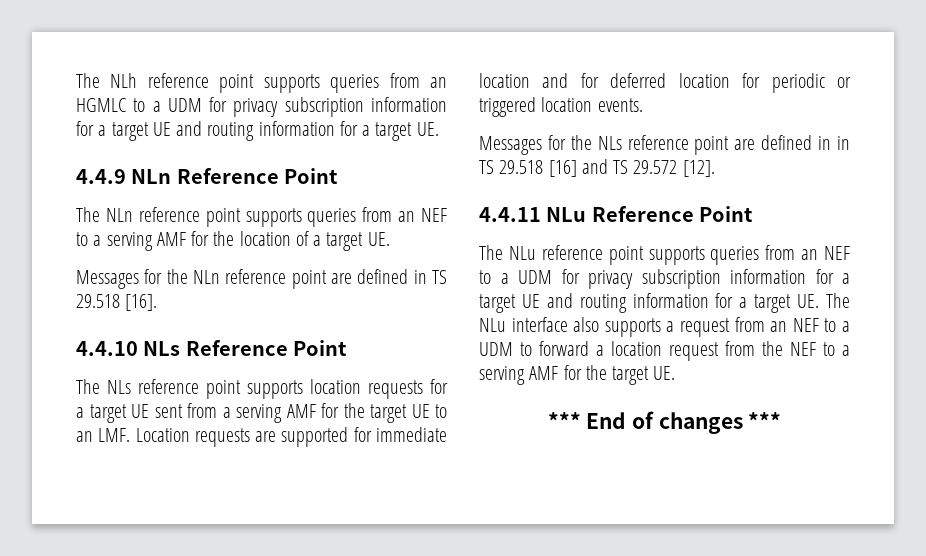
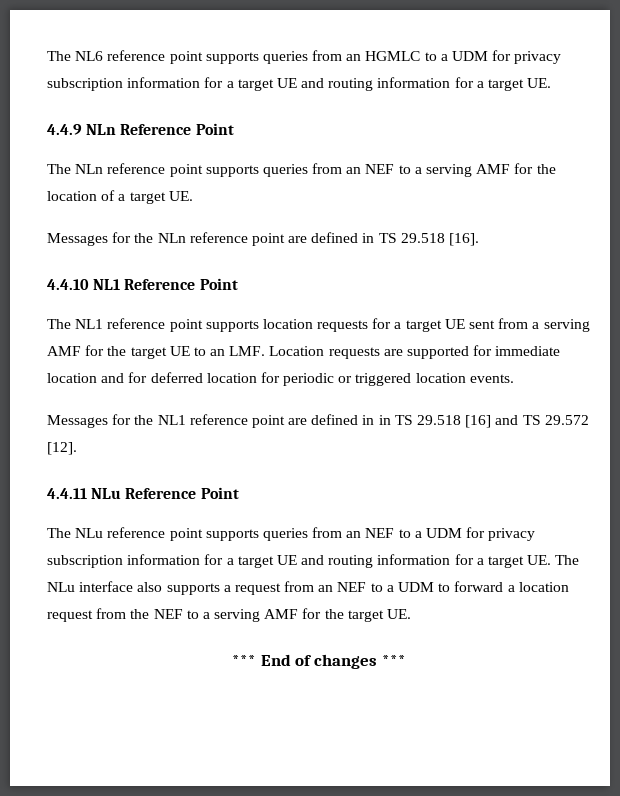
- The NLh reference point supports queries from an HGMLC to a UDM for privacy subscription information for a target UE and routing information for a target UE.
+ The NL6 reference point supports queries from an HGMLC to a UDM for privacy subscription information for a target UE and routing information for a target UE.
- 4.4.10 NLs Reference Point
- The NLs reference point supports location requests for a target UE sent from a serving AMF for the target UE to an LMF. Location requests are supported for immediate location and for deferred location for periodic or triggered location events.
+ 4.4.10 NL1 Reference Point
+ The NL1 reference point supports location requests for a target UE sent from a serving AMF for the target UE to an LMF. Location requests are supported for immediate location and for deferred location for periodic or triggered location events.
- Messages for the NLs reference point are defined in in TS 29.518 [16] and TS 29.572 [12].
+ Messages for the NL1 reference point are defined in in TS 29.518 [16] and TS 29.572 [12].

